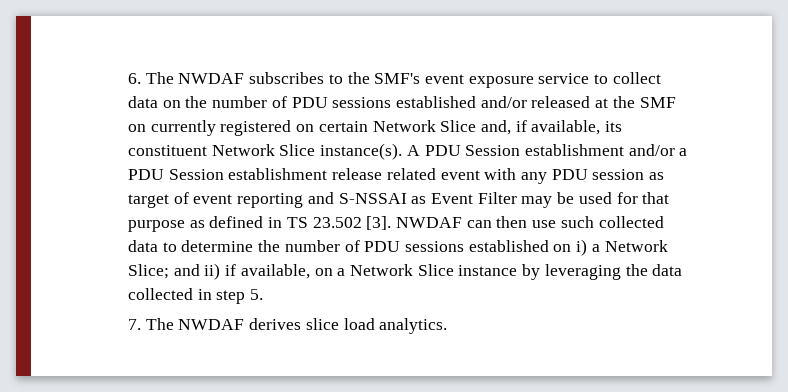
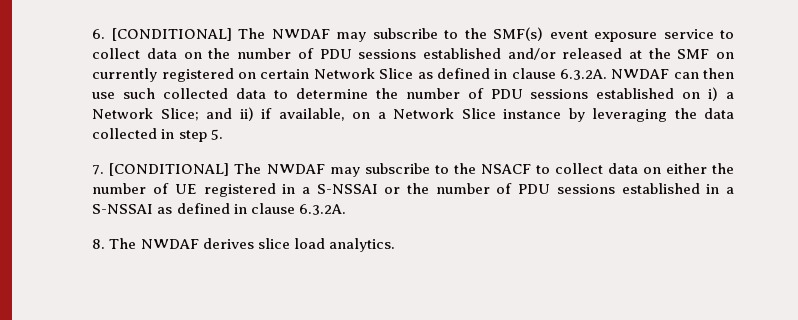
- 6. The NWDAF subscribes to the SMF's event exposure service to collect data on the number of PDU sessions established and/or released at the SMF on currently registered on certain Network Slice and, if available, its constituent Network Slice instance(s). A PDU Session establishment and/or a PDU Session establishment release related event with any PDU session as target of event reporting and S-NSSAI as Event Filter may be used for that purpose as defined in TS 23.502 [3]. NWDAF can then use such collected data to determine the number of PDU sessions established on i) a Network Slice;
+ 6. [CONDITIONAL] The NWDAF may subscribe to the SMF(s) event exposure service to collect data on the number of PDU sessions established and/or released at the SMF on currently registered on certain Network Slice as defined in clause 6.3.2A. NWDAF can then use such collected data to determine the number of PDU sessions established on i) a Network Slice;
- 7. The NWDAF derives slice load analytics.
+ 7. [CONDITIONAL] The NWDAF may subscribe to the NSACF to collect data on either the number of UE registered in a S-NSSAI or the number of PDU sessions established in a S-NSSAI as defined in clause 6.3.2A.
+ 8. The NWDAF derives slice load analytics.

